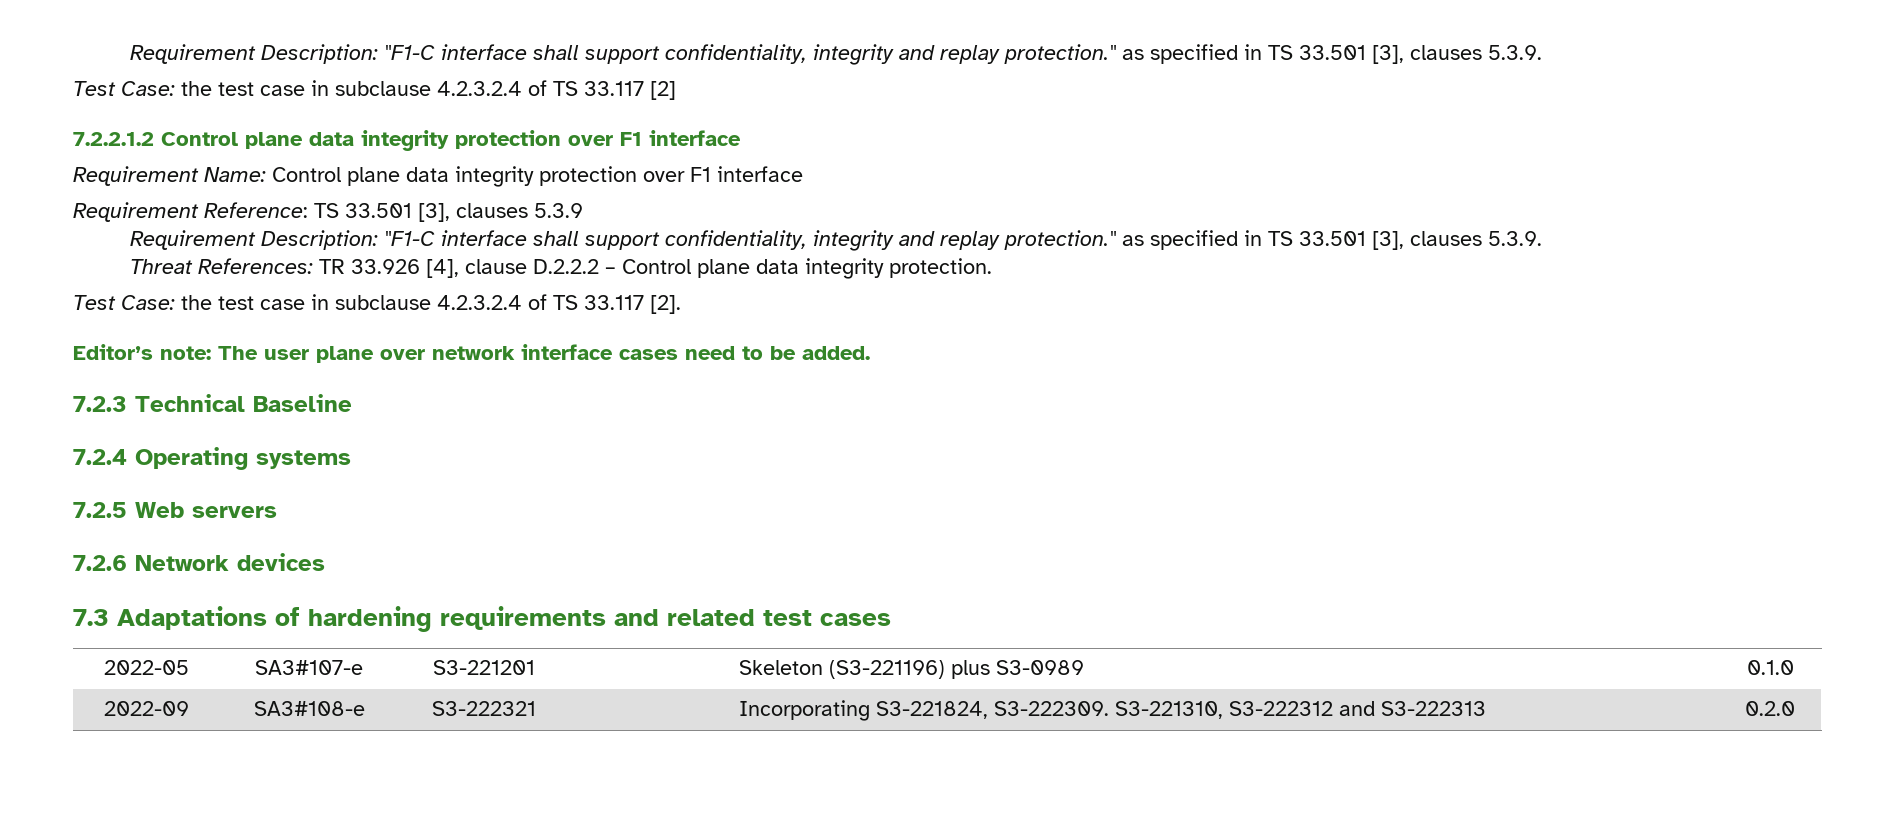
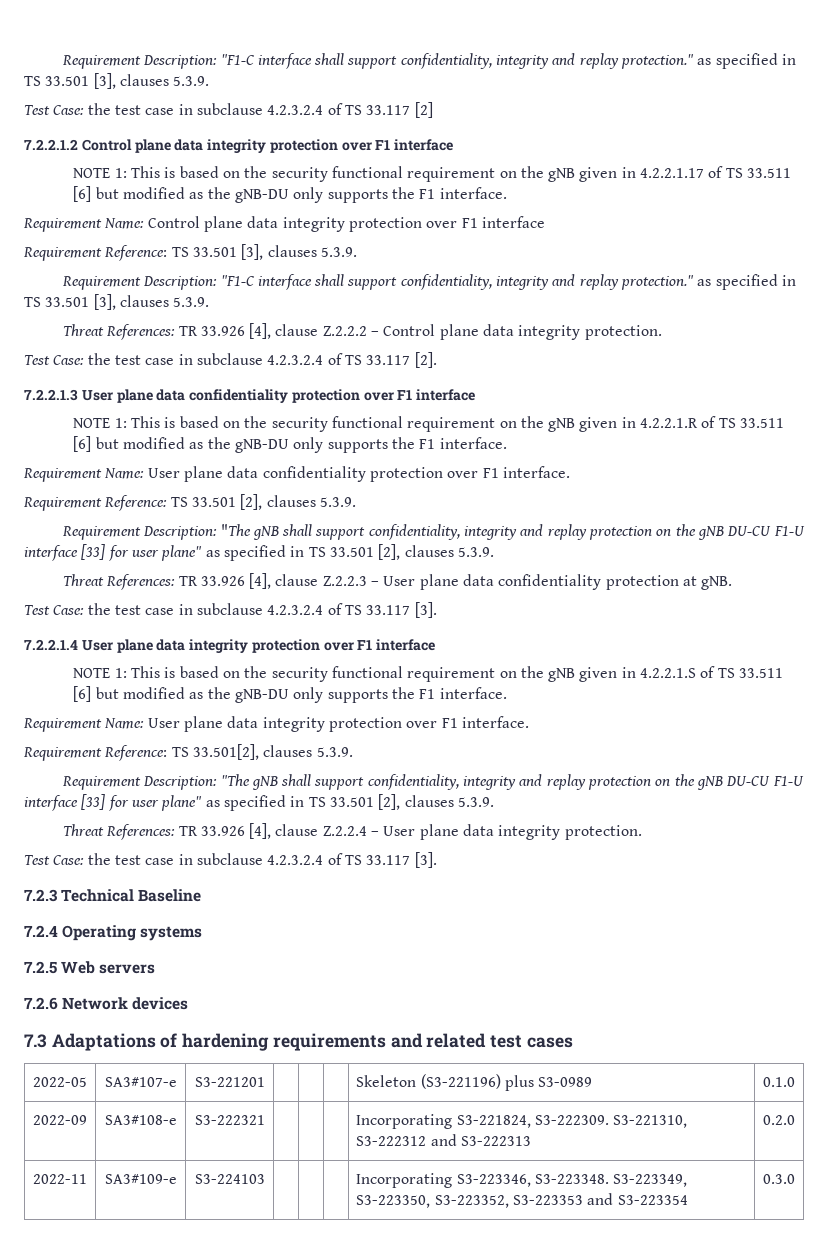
+ NOTE 1: This is based on the security functional requirement on the gNB given in 4.2.2.1.17 of TS 33.511 [6] but modified as the gNB-DU only supports the F1 interface.
- Requirement Reference: TS 33.501 [3], clauses 5.3.9
+ Requirement Reference: TS 33.501 [3], clauses 5.3.9.
- Threat References: TR 33.926 [4], clause D.2.2.2 – Control plane data integrity protection.
+ Threat References: TR 33.926 [4], clause Z.2.2.2 – Control plane data integrity protection.
- Editor’s note: The user plane over network interface cases need to be added.
+ 7.2.2.1.3 User plane data confidentiality protection over F1 interface
+ NOTE 1: This is based on the security functional requirement on the gNB given in 4.2.2.1.R of TS 33.511 [6] but modified as the gNB-DU only supports the F1 interface.
+ Requirement Name: User plane data confidentiality protection over F1 interface.
+ Requirement Reference: TS 33.501 [2], clauses 5.3.9.
+ Requirement Description: "The gNB shall support confidentiality, integrity and replay protection on the gNB DU-CU F1-U interface [33] for user plane" as specified in TS 33.501 [2], clauses 5.3.9.
+ Threat References: TR 33.926 [4], clause Z.2.2.3 – User plane data confidentiality protection at gNB.
+ Test Case: the test case in subclause 4.2.3.2.4 of TS 33.117 [3].
+ 7.2.2.1.4 User plane data integrity protection over F1 interface
+ NOTE 1: This is based on the security functional requirement on the gNB given in 4.2.2.1.S of TS 33.511 [6] but modified as the gNB-DU only supports the F1 interface.
+ Requirement Name: User plane data integrity protection over F1 interface.
+ Requirement Reference: TS 33.501[2], clauses 5.3.9.
+ Requirement Description: "The gNB shall support confidentiality, integrity and replay protection on the gNB DU-CU F1-U interface [33] for user plane" as specified in TS 33.501 [2], clauses 5.3.9.
+ Threat References: TR 33.926 [4], clause Z.2.2.4 – User plane data integrity protection.
+ Test Case: the test case in subclause 4.2.3.2.4 of TS 33.117 [3].
+ 2022-11 | SA3#109-e | S3-224103 | | | | Incorporating S3-223346, S3-223348. S3-223349, S3-223350, S3-223352, S3-223353 and S3-223354 | 0.3.0

